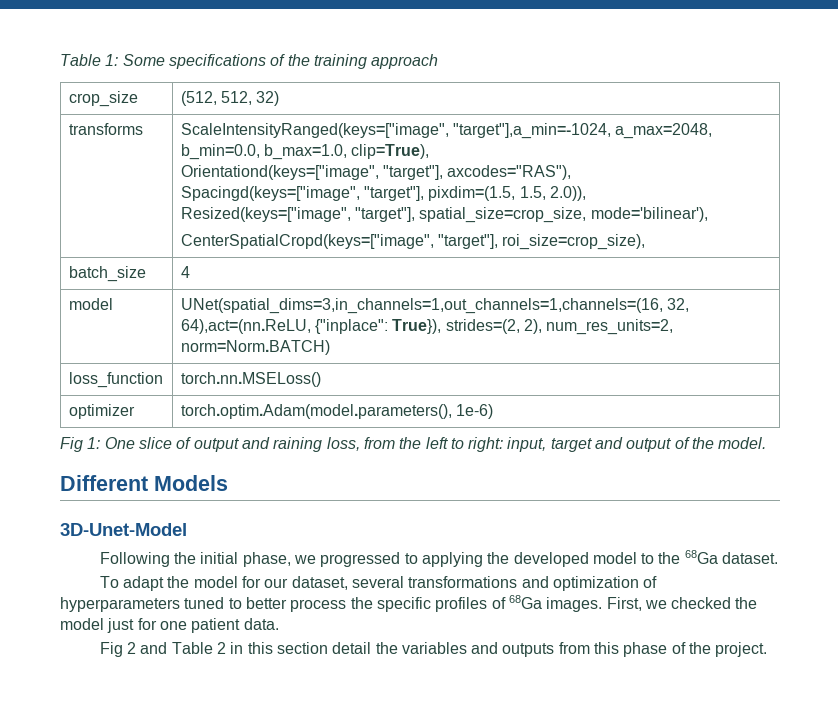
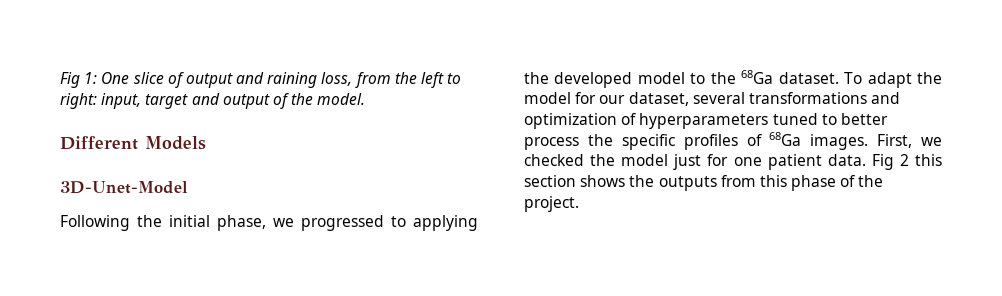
- Table 1: Some specifications of the training approach
- crop_size | (512, 512, 32)
- transforms | ScaleIntensityRanged(keys=["image", "target"],a_min=-1024, a_max=2048, b_min=0.0, b_max=1.0, clip=True),
- Orientationd(keys=["image", "target"], axcodes="RAS"),
- Spacingd(keys=["image", "target"], pixdim=(1.5, 1.5, 2.0)),
- Resized(keys=["image", "target"], spatial_size=crop_size, mode='bilinear'),
- CenterSpatialCropd(keys=["image", "target"], roi_size=crop_size),
- batch_size | 4
- model | UNet(spatial_dims=3,in_channels=1,out_channels=1,channels=(16, 32, 64),act=(nn.ReLU, {"inplace": True}), strides=(2, 2), num_res_units=2, norm=Norm.BATCH)
- loss_function | torch.nn.MSELoss()
- optimizer | torch.optim.Adam(model.parameters(), 1e-6)
- Following the initial phase, we progressed to applying the developed model to the 68Ga dataset.
- To adapt the model for our dataset, several transformations and optimization of hyperparameters tuned to better process the specific profiles of 68Ga images.
+ Following the initial phase, we progressed to applying the developed model to the 68Ga dataset. To adapt the model for our dataset, several transformations and optimization of hyperparameters tuned to better process the specific profiles of 68Ga images.
- First, we checked the model just for one patient data.
- Fig 2 and Table 2 in this section detail the variables and outputs from this phase of the project.
+ First, we checked the model just for one patient data. Fig 2 this section shows the outputs from this phase of the project.

